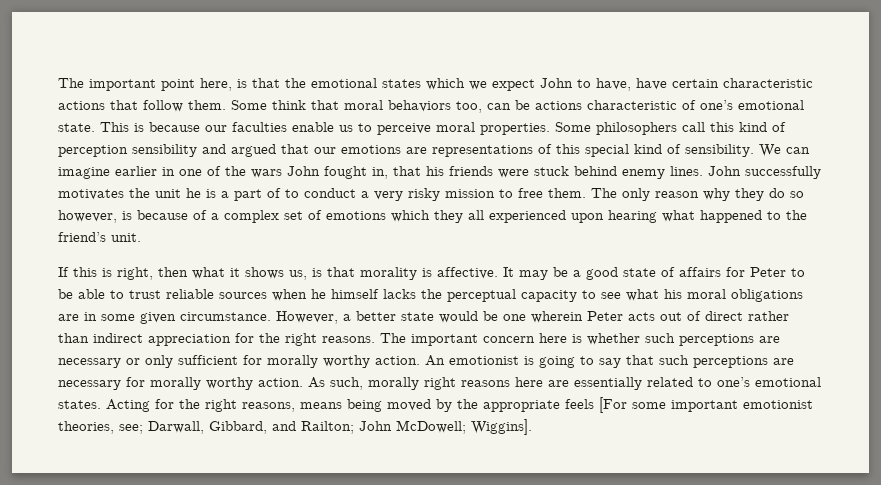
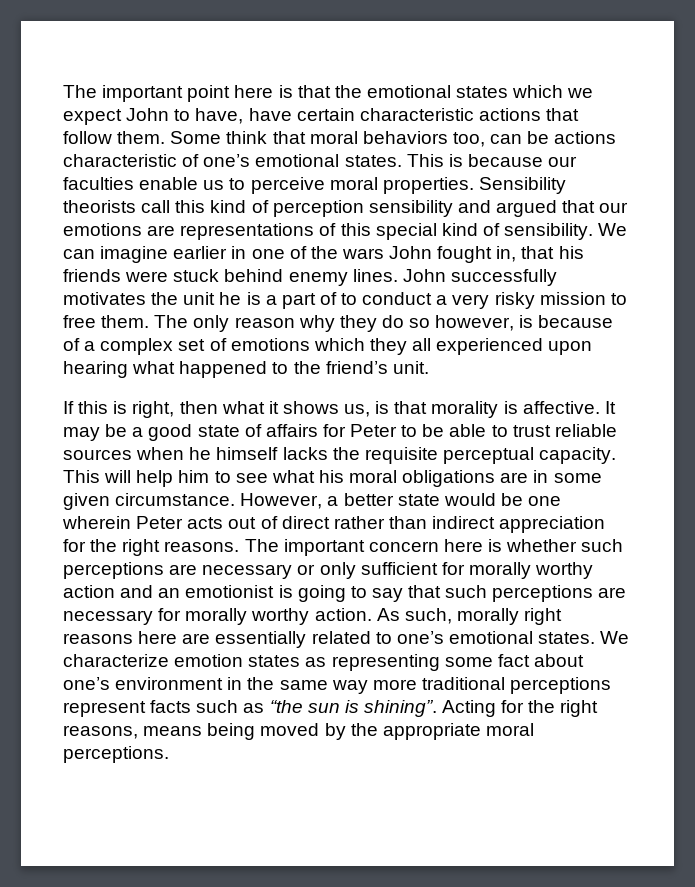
- The important point here, is that the emotional states which we expect John to have, have certain characteristic actions that follow them.
+ The important point here is that the emotional states which we expect John to have, have certain characteristic actions that follow them.
- Some think that moral behaviors too, can be actions characteristic of one’s emotional state.
+ Some think that moral behaviors too, can be actions characteristic of one’s emotional states.
- Some philosophers call this kind of perception sensibility and argued that our emotions are representations of this special kind of sensibility.
+ Sensibility theorists call this kind of perception sensibility and argued that our emotions are representations of this special kind of sensibility.
- It may be a good state of affairs for Peter to be able to trust reliable sources when he himself lacks the perceptual capacity to see what his moral obligations are in some given circumstance.
+ It may be a good state of affairs for Peter to be able to trust reliable sources when he himself lacks the requisite perceptual capacity. This will help him to see what his moral obligations are in some given circumstance.
- The important concern here is whether such perceptions are necessary or only sufficient for morally worthy action. An emotionist is going to say that such perceptions are necessary for morally worthy action.
+ The important concern here is whether such perceptions are necessary or only sufficient for morally worthy action and an emotionist is going to say that such perceptions are necessary for morally worthy action.
+ We characterize emotion states as representing some fact about one’s environment in the same way more traditional perceptions represent facts such as “the sun is shining”.
- Acting for the right reasons, means being moved by the appropriate feels [For some important emotionist theories, see; Darwall, Gibbard, and Railton; John McDowell; Wiggins].
+ Acting for the right reasons, means being moved by the appropriate moral perceptions.

